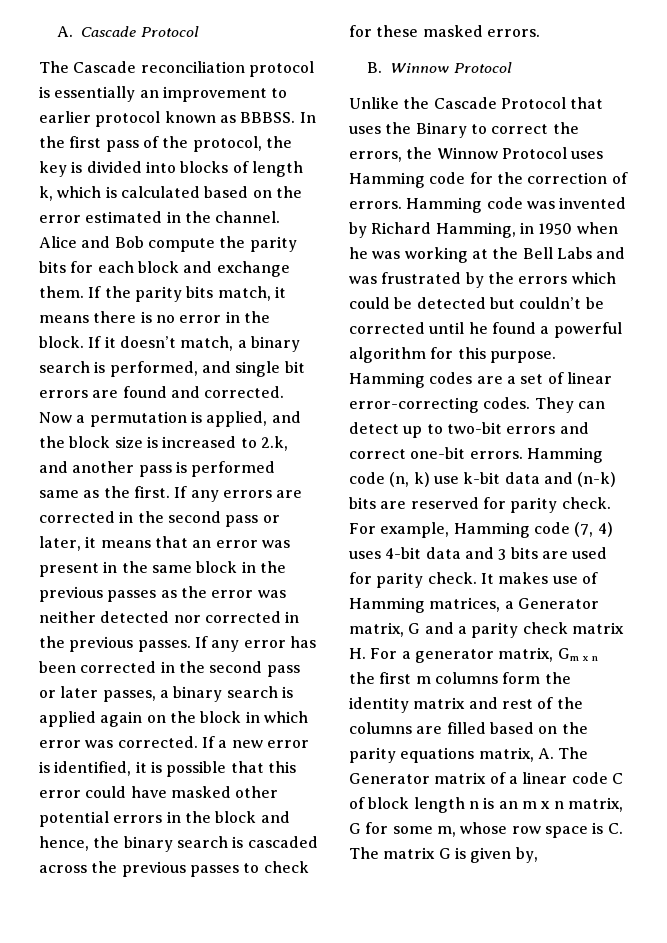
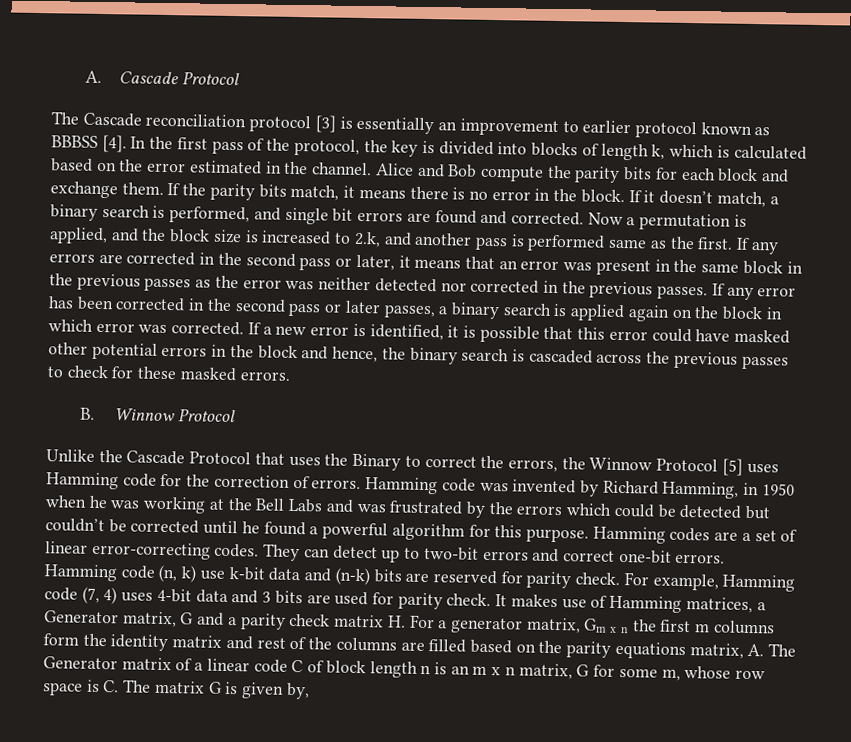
- The Cascade reconciliation protocol is essentially an improvement to earlier protocol known as BBBSS.
+ The Cascade reconciliation protocol [3] is essentially an improvement to earlier protocol known as BBBSS [4].
- Unlike the Cascade Protocol that uses the Binary to correct the errors, the Winnow Protocol uses Hamming code for the correction of errors.
+ Unlike the Cascade Protocol that uses the Binary to correct the errors, the Winnow Protocol [5] uses Hamming code for the correction of errors.

